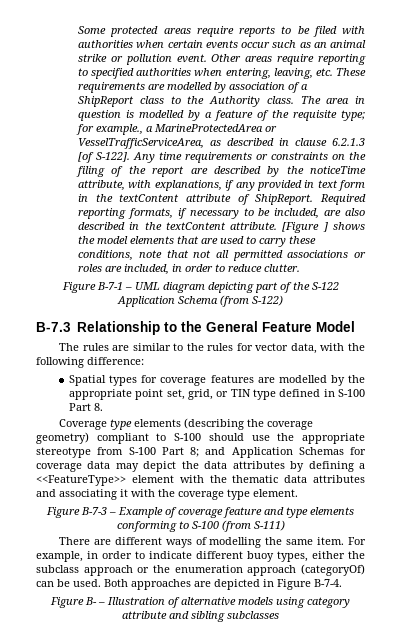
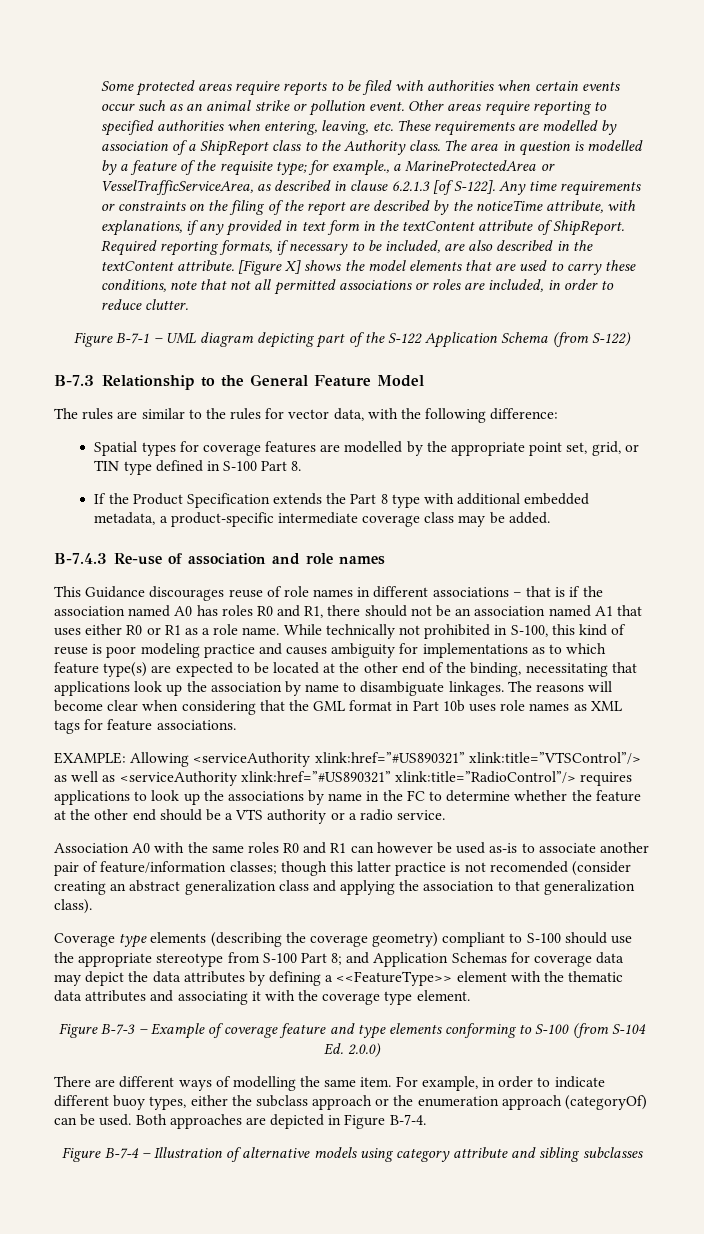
- [Figure ] shows the model elements that are used to carry these conditions, note that not all permitted associations or roles are included, in order to reduce clutter.
+ [Figure X] shows the model elements that are used to carry these conditions, note that not all permitted associations or roles are included, in order to reduce clutter.
+ If the Product Specification extends the Part 8 type with additional embedded metadata, a product-specific intermediate coverage class may be added.
+ B-7.4.3 Re-use of association and role names
+ This Guidance discourages reuse of role names in different associations – that is if the association named A0 has roles R0 and R1, there should not be an association named A1 that uses either R0 or R1 as a role name. While technically not prohibited in S-100, this kind of reuse is poor modeling practice and causes ambiguity for implementations as to which feature type(s) are expected to be located at the other end of the binding, necessitating that applications look up the association by name to disambiguate linkages. The reasons will become clear when considering that the GML format in Part 10b uses role names as XML tags for feature associations.
+ EXAMPLE: Allowing <serviceAuthority xlink:href=”#US890321” xlink:title=”VTSControl”/> as well as <serviceAuthority xlink:href=”#US890321” xlink:title=”RadioControl”/> requires applications to look up the associations by name in the FC to determine whether the feature at the other end should be a VTS authority or a radio service.
+ Association A0 with the same roles R0 and R1 can however be used as-is to associate another pair of feature/information classes; though this latter practice is not recomended (consider creating an abstract generalization class and applying the association to that generalization class).
- Figure B-7-3 – Example of coverage feature and type elements conforming to S-100 (from S-111)
+ Figure B-7-3 – Example of coverage feature and type elements conforming to S-100 (from S-104 Ed. 2.0.0)
- Figure B- – Illustration of alternative models using category attribute and sibling subclasses
+ Figure B-7-4 – Illustration of alternative models using category attribute and sibling subclasses

